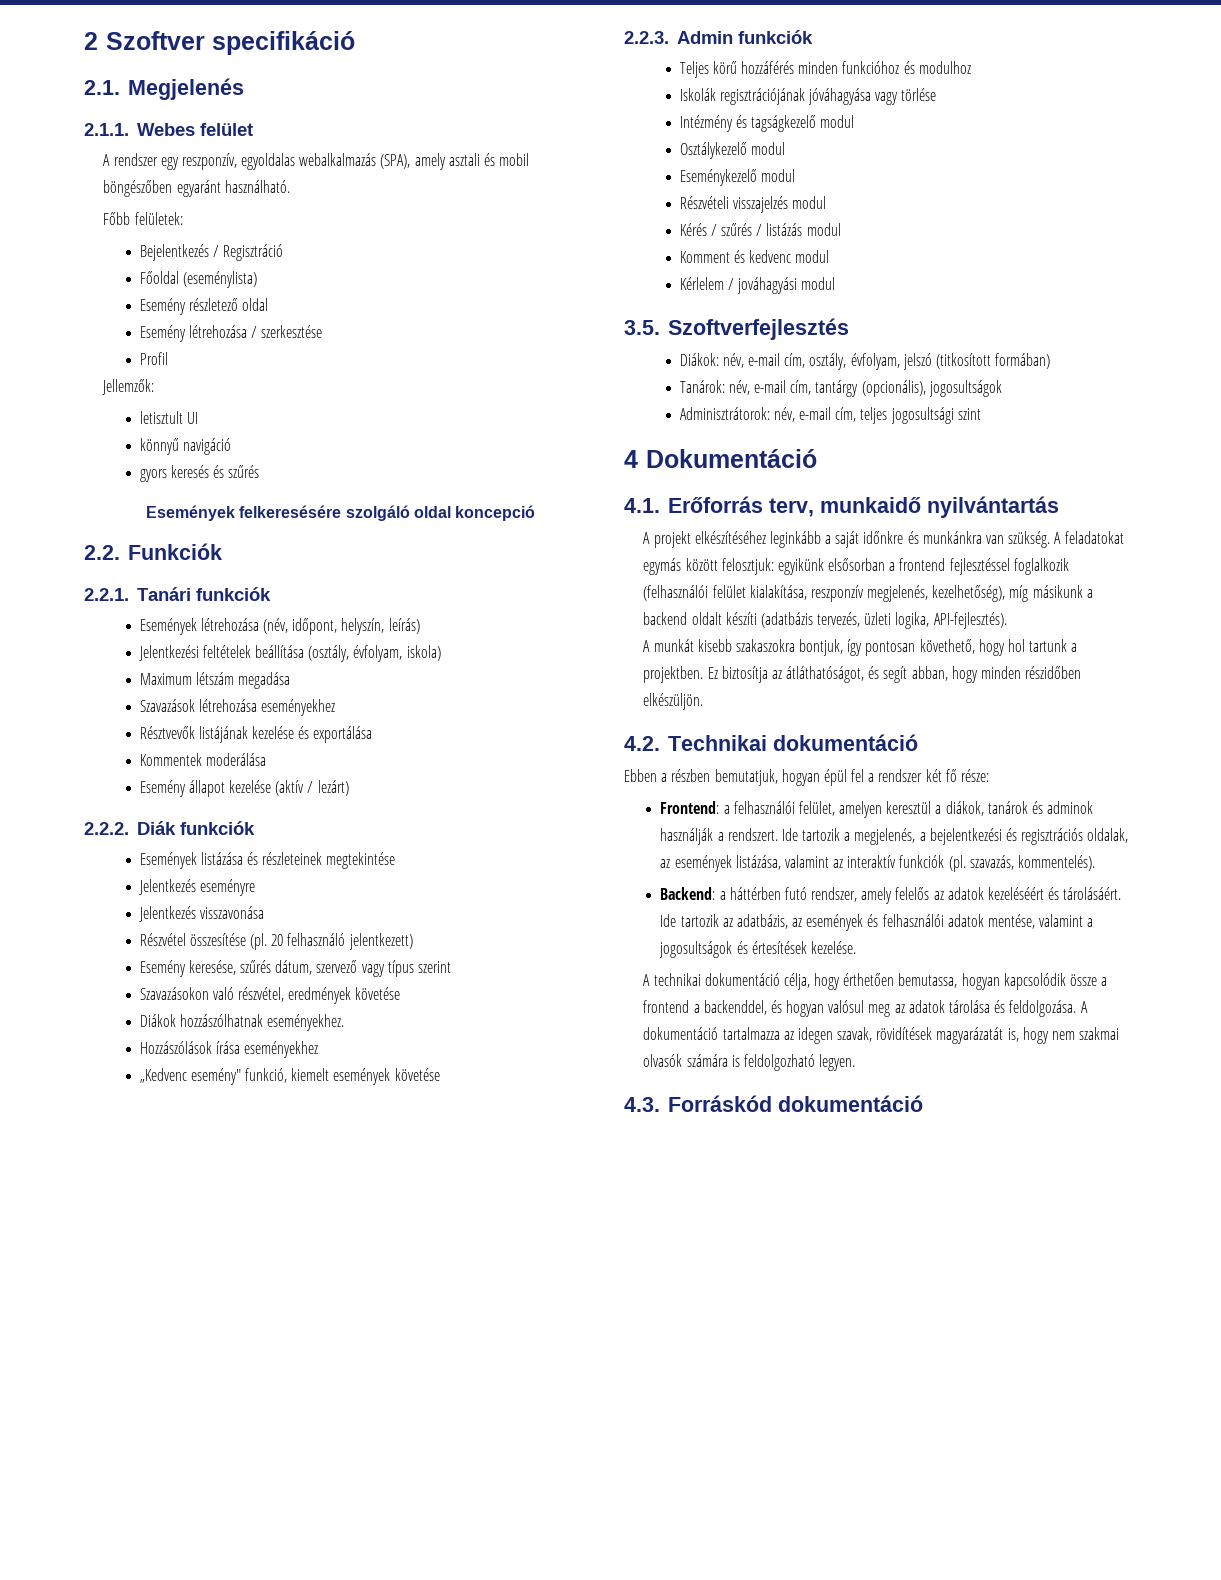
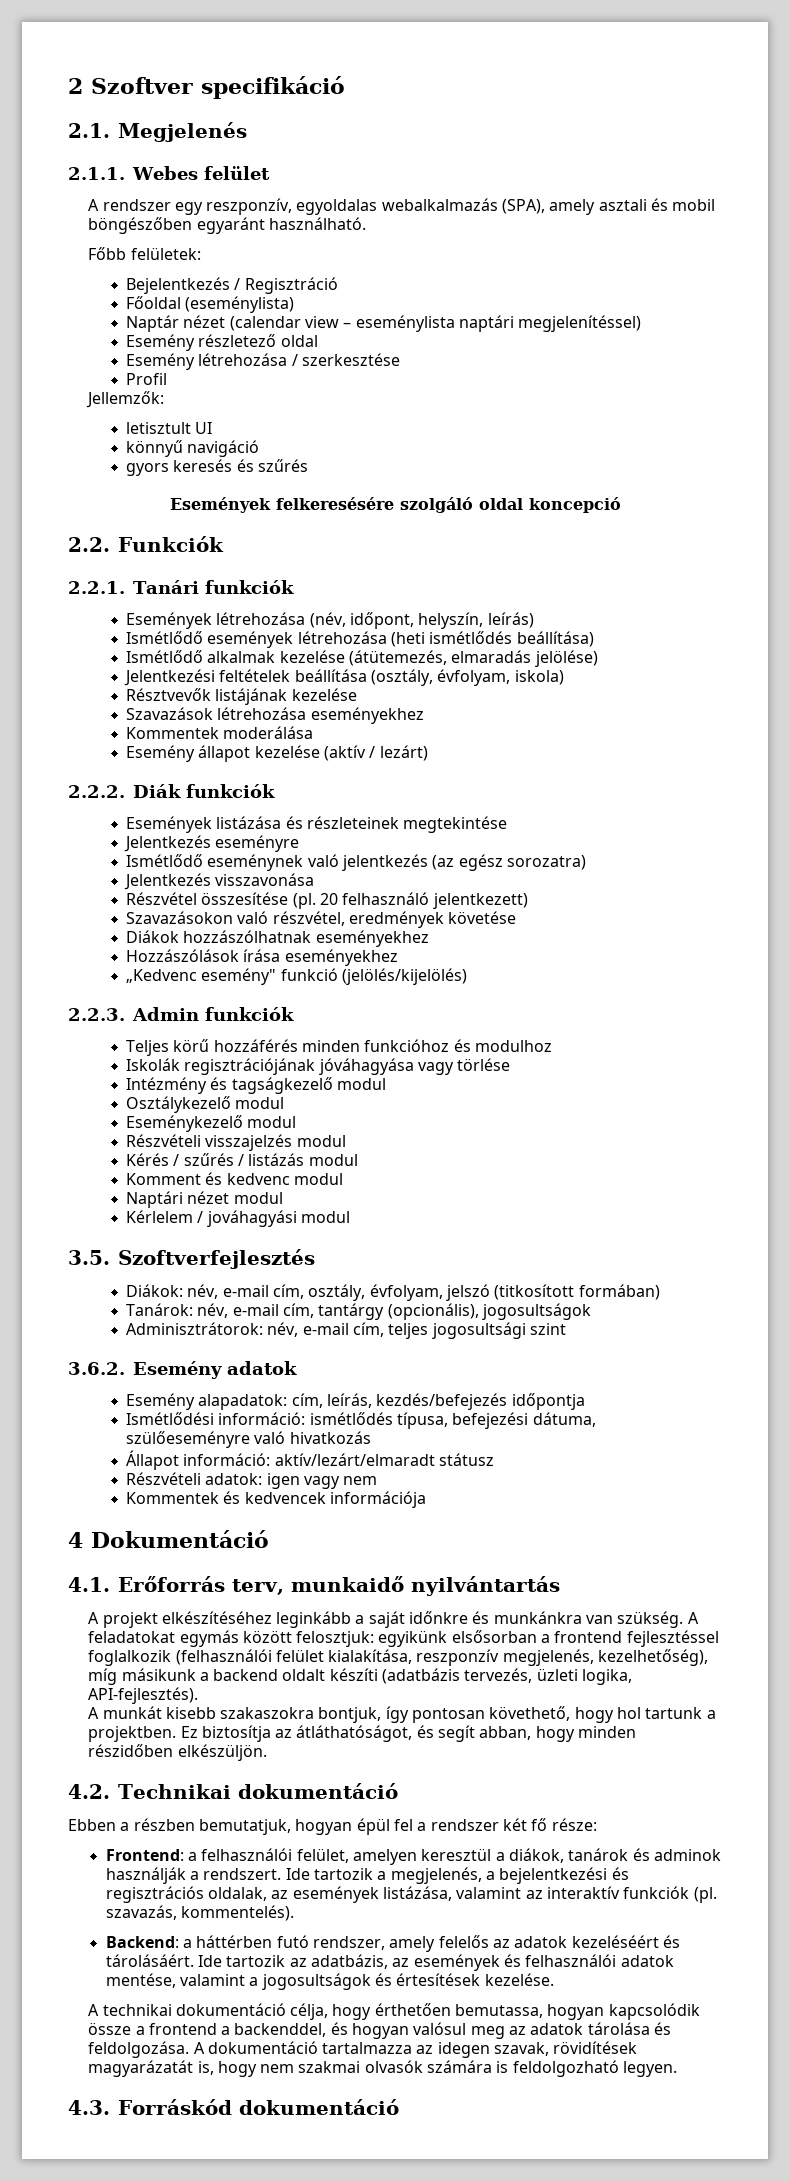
+ Naptár nézet (calendar view – eseménylista naptári megjelenítéssel)
+ Ismétlődő események létrehozása (heti ismétlődés beállítása)
+ Ismétlődő alkalmak kezelése (átütemezés, elmaradás jelölése)
- Maximum létszám megadása
+ Résztvevők listájának kezelése
- Résztvevők listájának kezelése és exportálása
+ Ismétlődő eseménynek való jelentkezés (az egész sorozatra)
- Esemény keresése, szűrés dátum, szervező vagy típus szerint
- Diákok hozzászólhatnak eseményekhez.
+ Diákok hozzászólhatnak eseményekhez
- „Kedvenc esemény" funkció, kiemelt események követése
+ „Kedvenc esemény" funkció (jelölés/kijelölés)
+ Naptári nézet modul
+ 3.6.2. Esemény adatok
+ Esemény alapadatok: cím, leírás, kezdés/befejezés időpontja
+ Ismétlődési információ: ismétlődés típusa, befejezési dátuma, szülőeseményre való hivatkozás
+ Állapot információ: aktív/lezárt/elmaradt státusz
+ Részvételi adatok: igen vagy nem
+ Kommentek és kedvencek információja

